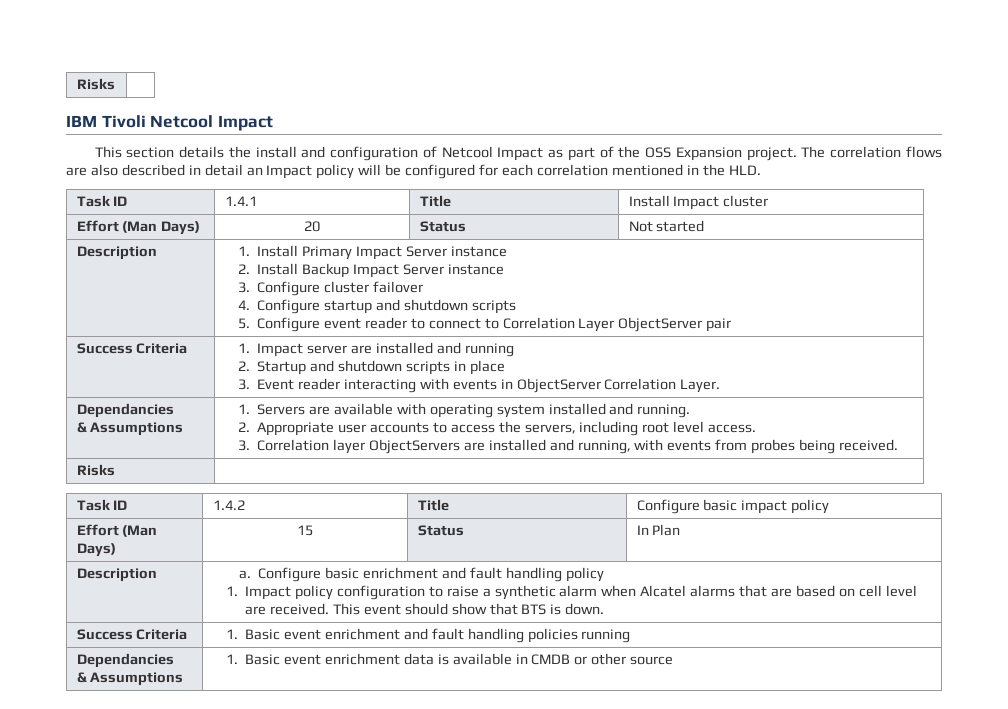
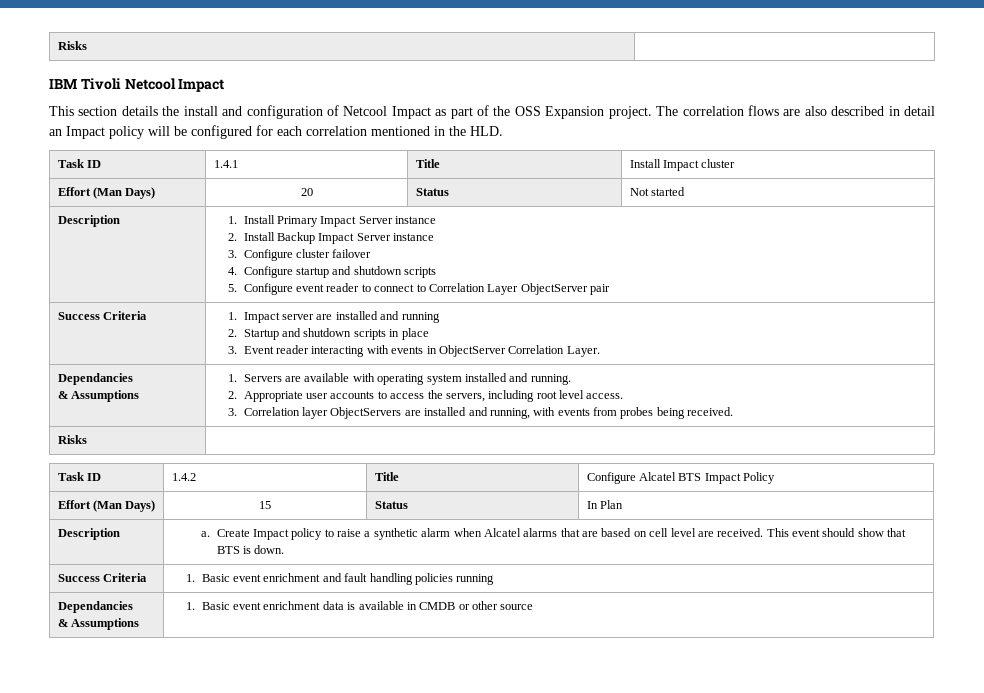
- Task ID | 1.4.2 | Title | Configure basic impact policy
+ Task ID | 1.4.2 | Title | Configure Alcatel BTS Impact Policy
- Description | a. Configure basic enrichment and fault handling policy
- 1. Impact policy configuration to raise a synthetic alarm when Alcatel alarms that are based on cell level are received. This event should show that BTS is down.
+ Description | a. Create Impact policy to raise a synthetic alarm when Alcatel alarms that are based on cell level are received. This event should show that BTS is down.

